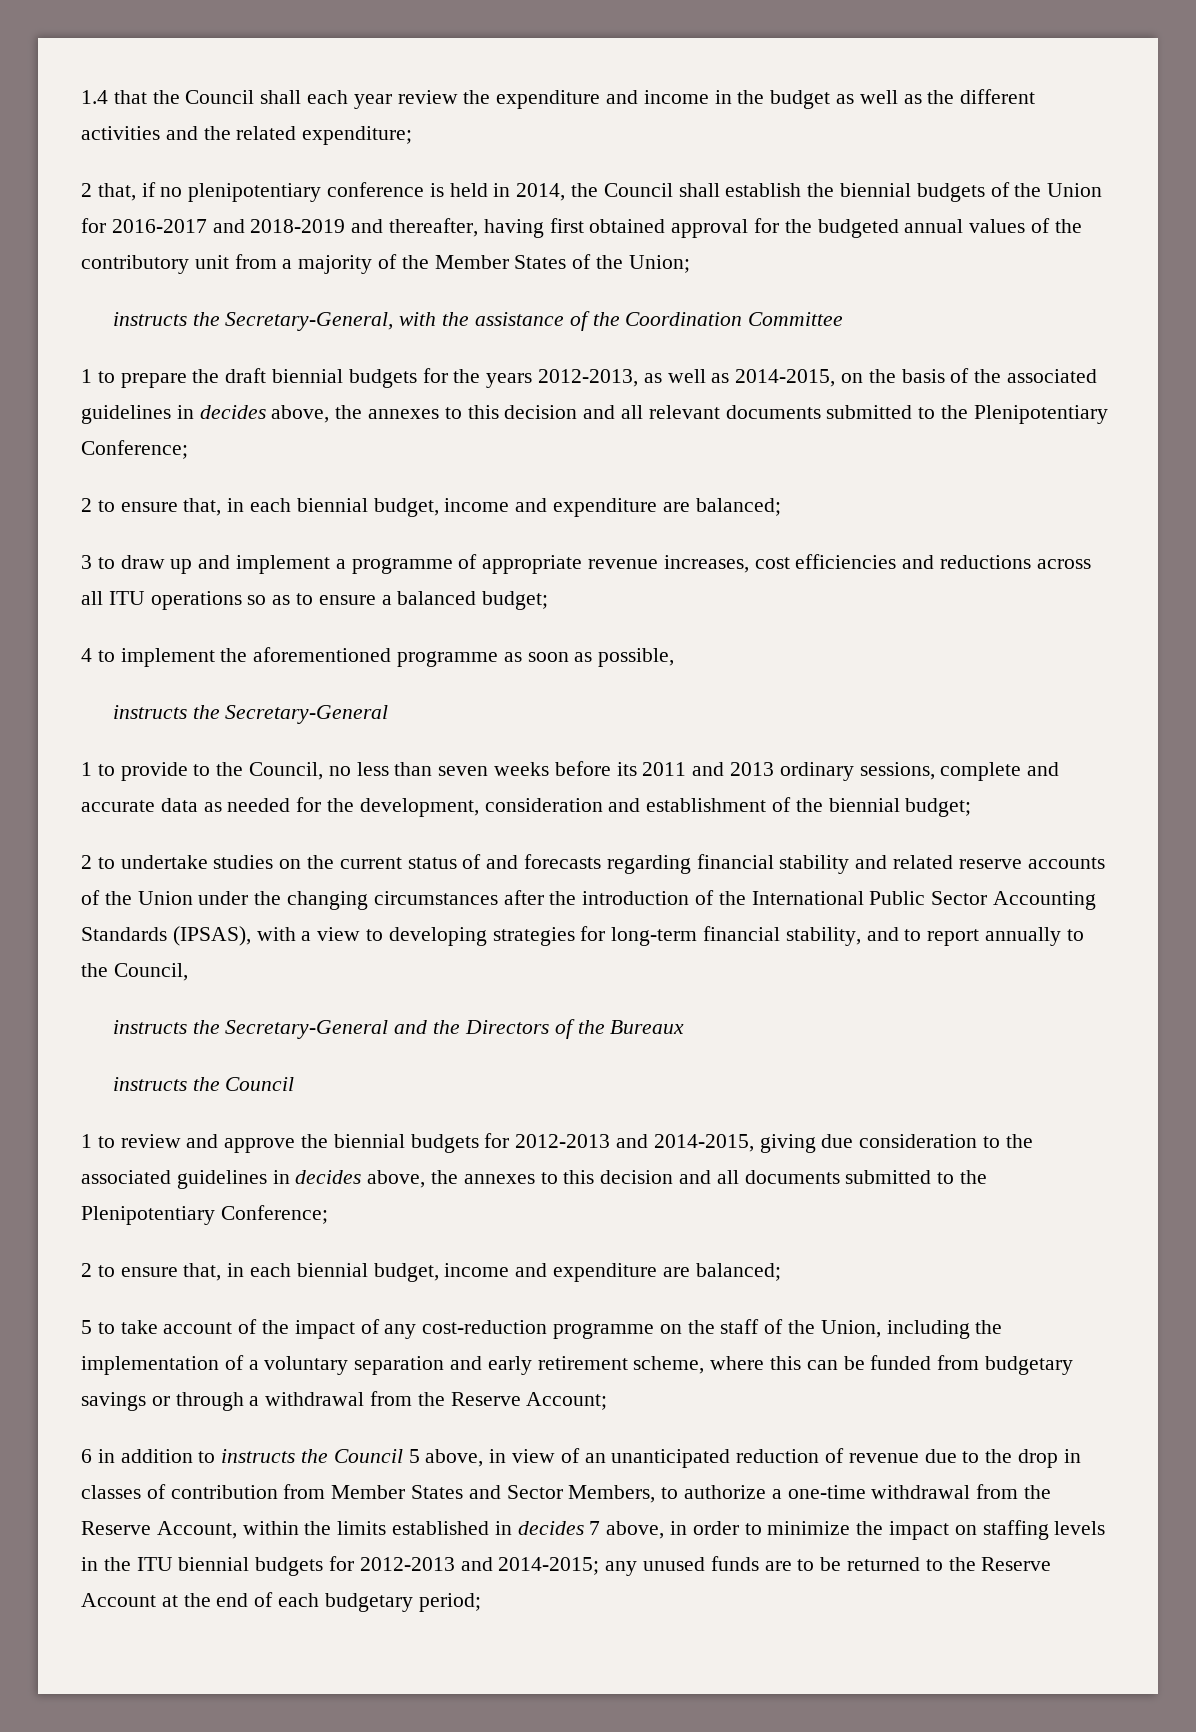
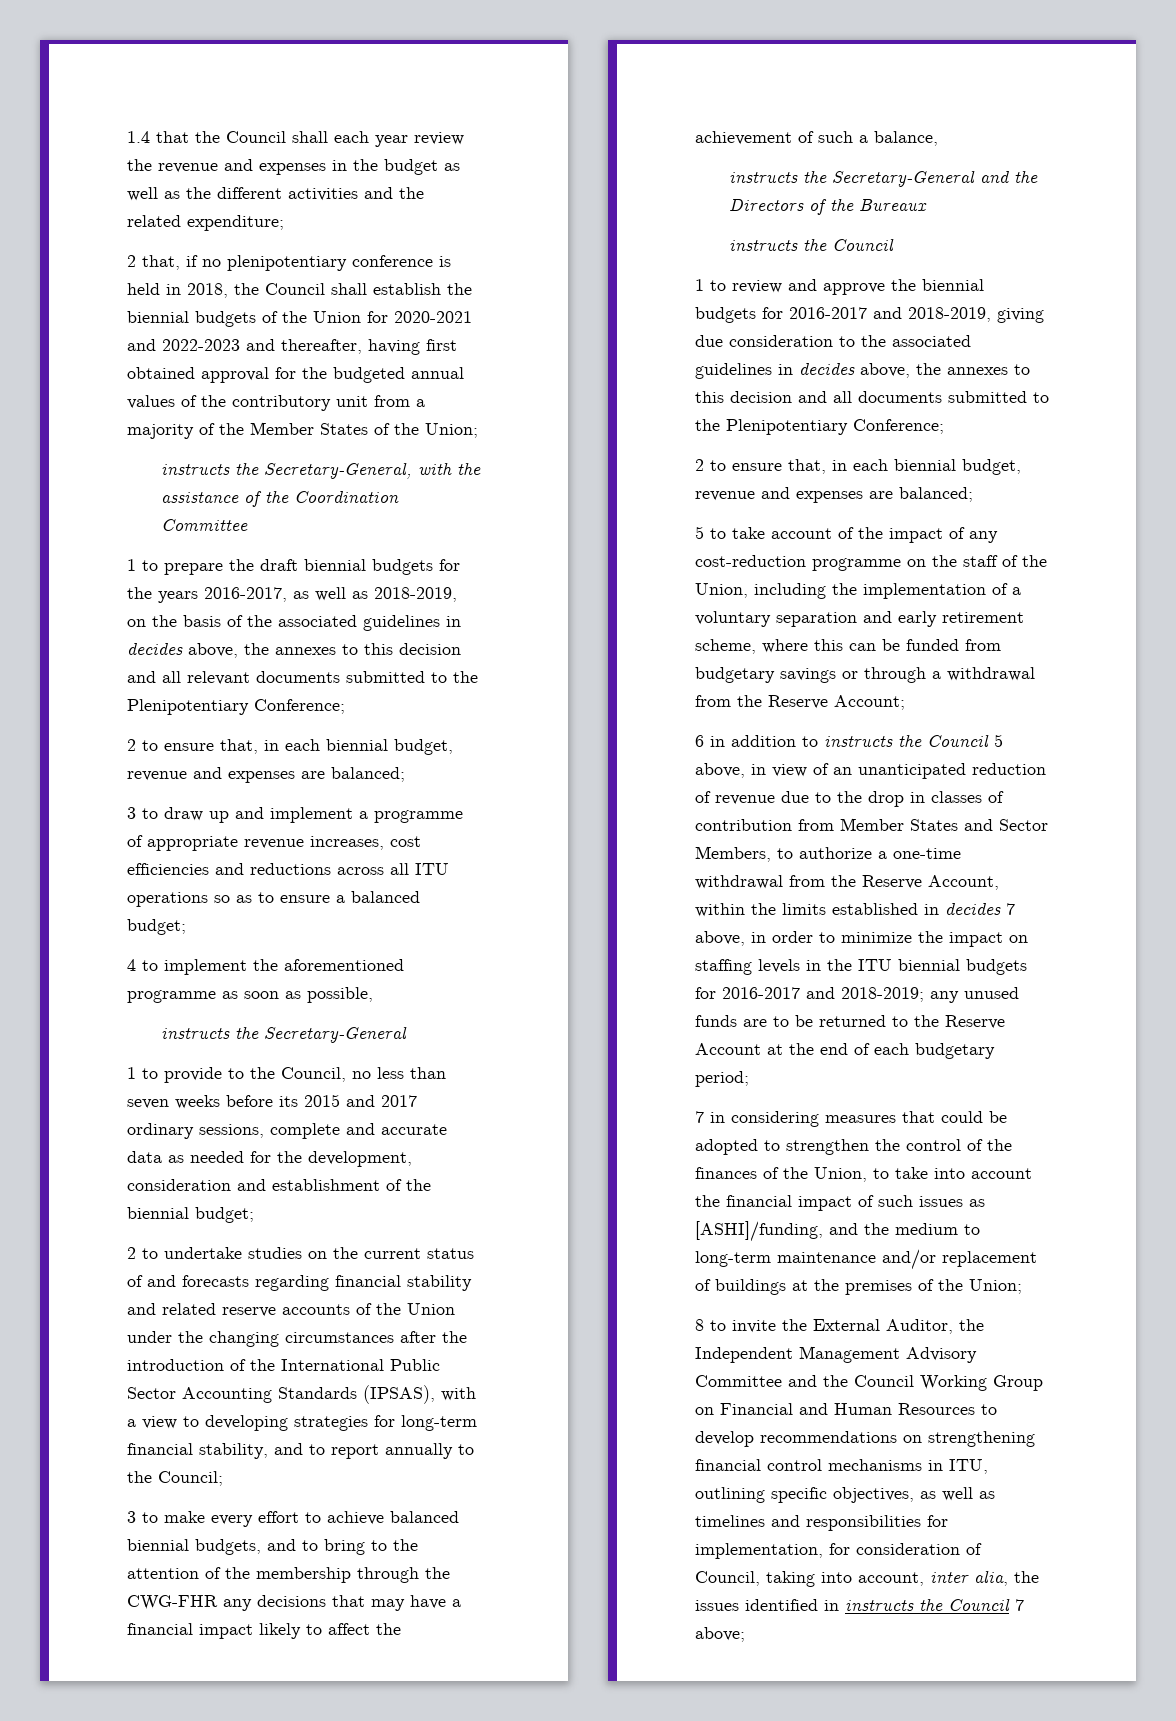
- 1.4 that the Council shall each year review the expenditure and income in the budget as well as the different activities and the related expenditure;
+ 1.4 that the Council shall each year review the revenue and expenses in the budget as well as the different activities and the related expenditure;
- 2 that, if no plenipotentiary conference is held in 2014, the Council shall establish the biennial budgets of the Union for 2016-2017 and 2018-2019 and thereafter, having first obtained approval for the budgeted annual values of the contributory unit from a majority of the Member States of the Union;
+ 2 that, if no plenipotentiary conference is held in 2018, the Council shall establish the biennial budgets of the Union for 2020-2021 and 2022-2023 and thereafter, having first obtained approval for the budgeted annual values of the contributory unit from a majority of the Member States of the Union;
- 1 to prepare the draft biennial budgets for the years 2012-2013, as well as 2014-2015, on the basis of the associated guidelines in decides above, the annexes to this decision and all relevant documents submitted to the Plenipotentiary Conference;
- 2 to ensure that, in each biennial budget, income and expenditure are balanced;
+ 1 to prepare the draft biennial budgets for the years 2016-2017, as well as 2018-2019, on the basis of the associated guidelines in decides above, the annexes to this decision and all relevant documents submitted to the Plenipotentiary Conference;
+ 2 to ensure that, in each biennial budget, revenue and expenses are balanced;
- 1 to provide to the Council, no less than seven weeks before its 2011 and 2013 ordinary sessions, complete and accurate data as needed for the development, consideration and establishment of the biennial budget;
+ 1 to provide to the Council, no less than seven weeks before its 2015 and 2017 ordinary sessions, complete and accurate data as needed for the development, consideration and establishment of the biennial budget;
- 2 to undertake studies on the current status of and forecasts regarding financial stability and related reserve accounts of the Union under the changing circumstances after the introduction of the International Public Sector Accounting Standards (IPSAS), with a view to developing strategies for long-term financial stability, and to report annually to the Council,
+ 2 to undertake studies on the current status of and forecasts regarding financial stability and related reserve accounts of the Union under the changing circumstances after the introduction of the International Public Sector Accounting Standards (IPSAS), with a view to developing strategies for long-term financial stability, and to report annually to the Council;
+ 3 to make every effort to achieve balanced biennial budgets, and to bring to the attention of the membership through the CWG-FHR any decisions that may have a financial impact likely to affect the achievement of such a balance,
- 1 to review and approve the biennial budgets for 2012-2013 and 2014-2015, giving due consideration to the associated guidelines in decides above, the annexes to this decision and all documents submitted to the Plenipotentiary Conference;
- 2 to ensure that, in each biennial budget, income and expenditure are balanced;
+ 1 to review and approve the biennial budgets for 2016-2017 and 2018-2019, giving due consideration to the associated guidelines in decides above, the annexes to this decision and all documents submitted to the Plenipotentiary Conference;
+ 2 to ensure that, in each biennial budget, revenue and expenses are balanced;
- 6 in addition to instructs the Council 5 above, in view of an unanticipated reduction of revenue due to the drop in classes of contribution from Member States and Sector Members, to authorize a one-time withdrawal from the Reserve Account, within the limits established in decides 7 above, in order to minimize the impact on staffing levels in the ITU biennial budgets for 2012-2013 and 2014-2015;
+ 6 in addition to instructs the Council 5 above, in view of an unanticipated reduction of revenue due to the drop in classes of contribution from Member States and Sector Members, to authorize a one-time withdrawal from the Reserve Account, within the limits established in decides 7 above, in order to minimize the impact on staffing levels in the ITU biennial budgets for 2016-2017 and 2018-2019;
+ 7 in considering measures that could be adopted to strengthen the control of the finances of the Union, to take into account the financial impact of such issues as [ASHI]/funding, and the medium to long-term maintenance and/or replacement of buildings at the premises of the Union;
+ 8 to invite the External Auditor, the Independent Management Advisory Committee and the Council Working Group on Financial and Human Resources to develop recommendations on strengthening financial control mechanisms in ITU, outlining specific objectives, as well as timelines and responsibilities for implementation, for consideration of Council, taking into account, inter alia, the issues identified in instructs the Council 7 above;

